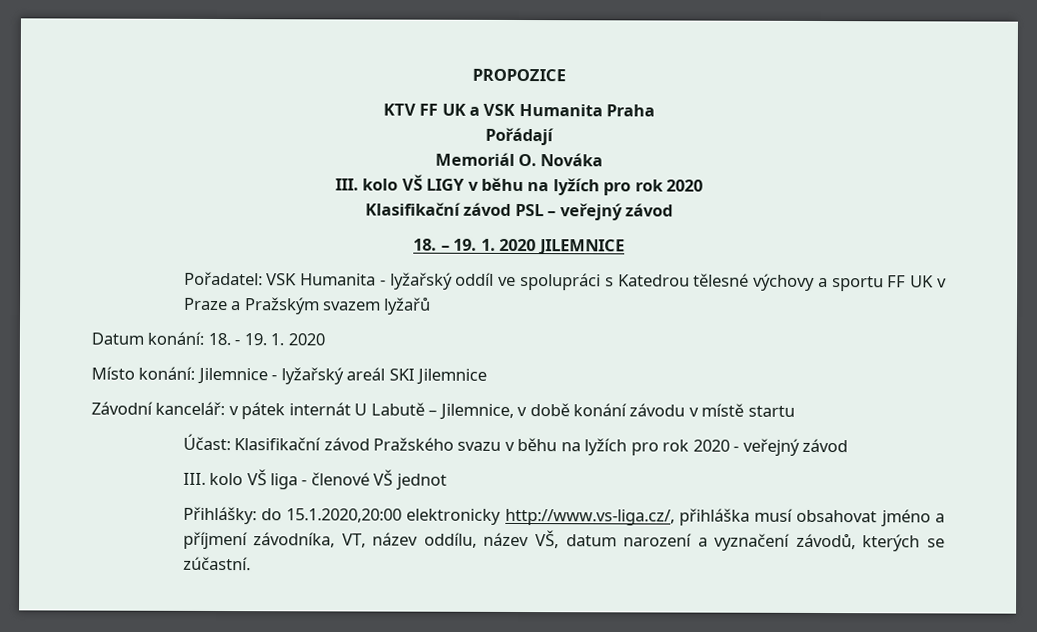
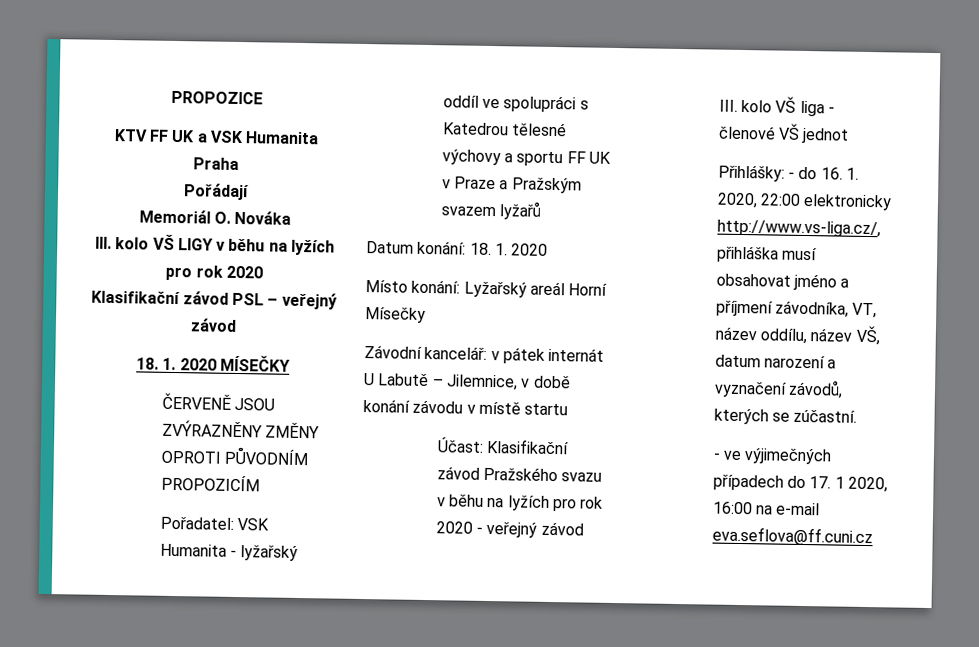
- 18. – 19. 1. 2020 JILEMNICE
+ 18. 1. 2020 MÍSEČKY
+ ČERVENĚ JSOU ZVÝRAZNĚNY ZMĚNY OPROTI PŮVODNÍM PROPOZICÍM
- Datum konání: 18. - 19. 1. 2020
+ Datum konání: 18. 1. 2020
- Místo konání: Jilemnice - lyžařský areál SKI Jilemnice
+ Místo konání: Lyžařský areál Horní Mísečky
- Přihlášky: do 15.1.2020,20:00 elektronicky http://www.vs-liga.cz/, přihláška musí obsahovat jméno a příjmení závodníka, VT, název oddílu, název VŠ, datum narození a vyznačení závodů, kterých se zúčastní.
+ Přihlášky: - do 16. 1. 2020, 22:00 elektronicky http://www.vs-liga.cz/, přihláška musí obsahovat jméno a příjmení závodníka, VT, název oddílu, název VŠ, datum narození a vyznačení závodů, kterých se zúčastní.
+ - ve výjimečných případech do 17. 1 2020, 16:00 na e-mail eva.seflova@ff.cuni.cz

